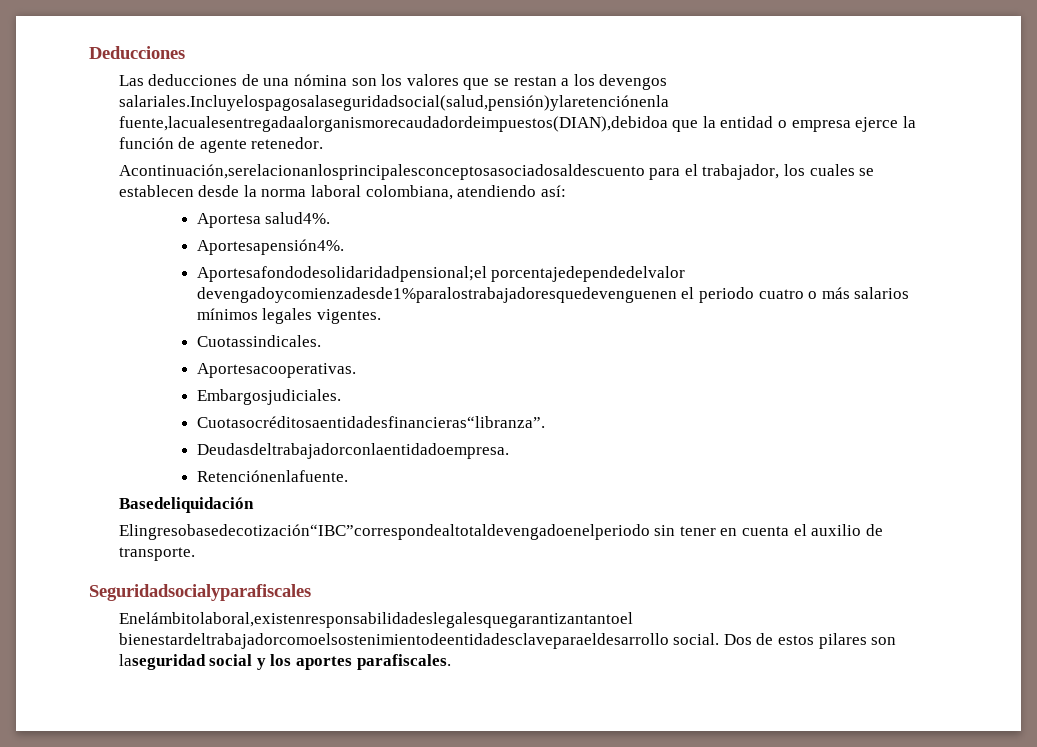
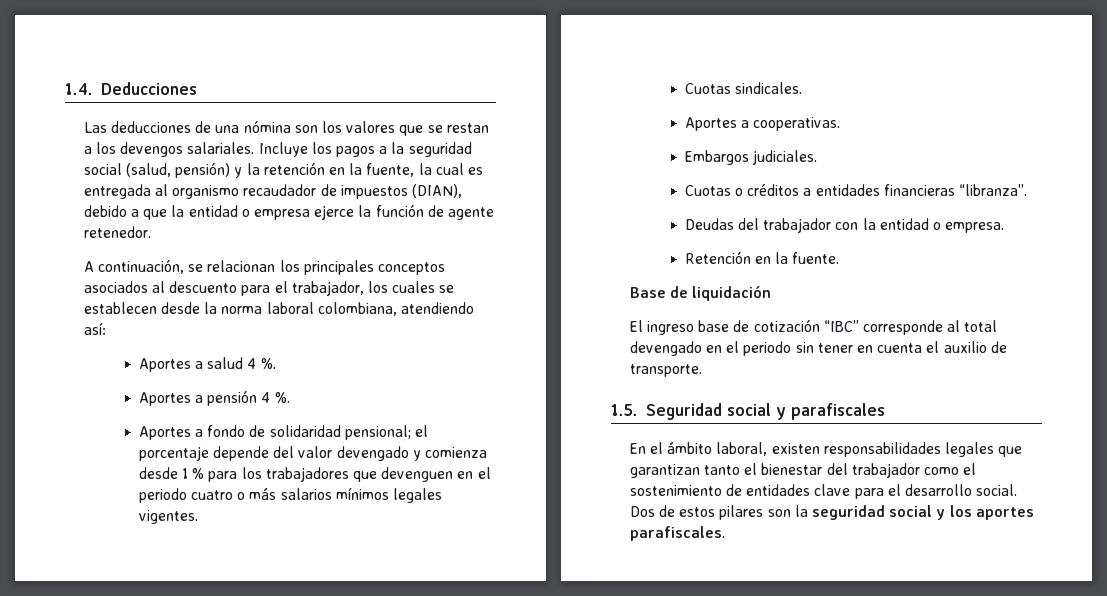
- Deducciones
+ 1.4. Deducciones
- Las deducciones de una nómina son los valores que se restan a los devengos salariales.Incluyelospagosalaseguridadsocial(salud,pensión)ylaretenciónenla fuente,lacualesentregadaalorganismorecaudadordeimpuestos(DIAN),debidoa que la entidad o empresa ejerce la función de agente retenedor.
+ Las deducciones de una nómina son los valores que se restan a los devengos salariales. Incluye los pagos a la seguridad social (salud, pensión) y la retención en la fuente, la cual es entregada al organismo recaudador de impuestos (DIAN), debido a que la entidad o empresa ejerce la función de agente retenedor.
- Acontinuación,serelacionanlosprincipalesconceptosasociadosaldescuento para el trabajador, los cuales se establecen desde la norma laboral colombiana, atendiendo así:
+ A continuación, se relacionan los principales conceptos asociados al descuento para el trabajador, los cuales se establecen desde la norma laboral colombiana, atendiendo así:
- Aportesa salud4%.
- Aportesapensión4%.
- Aportesafondodesolidaridadpensional;el porcentajedependedelvalor devengadoycomienzadesde1%paralostrabajadoresquedevenguenen el periodo cuatro o más salarios mínimos legales vigentes.
+ Aportes a salud 4 %.
+ Aportes a pensión 4 %.
+ Aportes a fondo de solidaridad pensional; el porcentaje depende del valor devengado y comienza desde 1 % para los trabajadores que devenguen en el periodo cuatro o más salarios mínimos legales vigentes.
- Cuotassindicales.
- Aportesacooperativas.
- Embargosjudiciales.
- Cuotasocréditosaentidadesfinancieras“libranza”.
- Deudasdeltrabajadorconlaentidadoempresa.
- Retenciónenlafuente.
- Basedeliquidación
- Elingresobasedecotización“IBC”correspondealtotaldevengadoenelperiodo sin tener en cuenta el auxilio de transporte.
+ Cuotas sindicales.
+ Aportes a cooperativas.
+ Embargos judiciales.
+ Cuotas o créditos a entidades financieras “libranza”.
+ Deudas del trabajador con la entidad o empresa.
+ Retención en la fuente.
+ Base de liquidación
+ El ingreso base de cotización “IBC” corresponde al total devengado en el periodo sin tener en cuenta el auxilio de transporte.
- Seguridadsocialyparafiscales
- Enelámbitolaboral,existenresponsabilidadeslegalesquegarantizantantoel bienestardeltrabajadorcomoelsostenimientodeentidadesclaveparaeldesarrollo social.
+ 1.5. Seguridad social y parafiscales
+ En el ámbito laboral, existen responsabilidades legales que garantizan tanto el bienestar del trabajador como el sostenimiento de entidades clave para el desarrollo social.
- Dos de estos pilares son laseguridad social y los aportes parafiscales.
+ Dos de estos pilares son la seguridad social y los aportes parafiscales.

